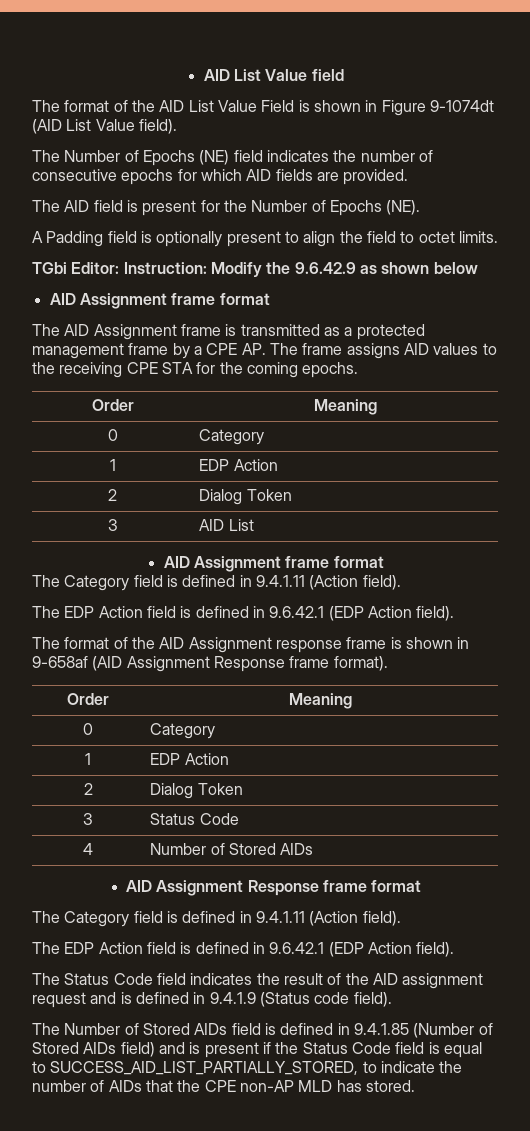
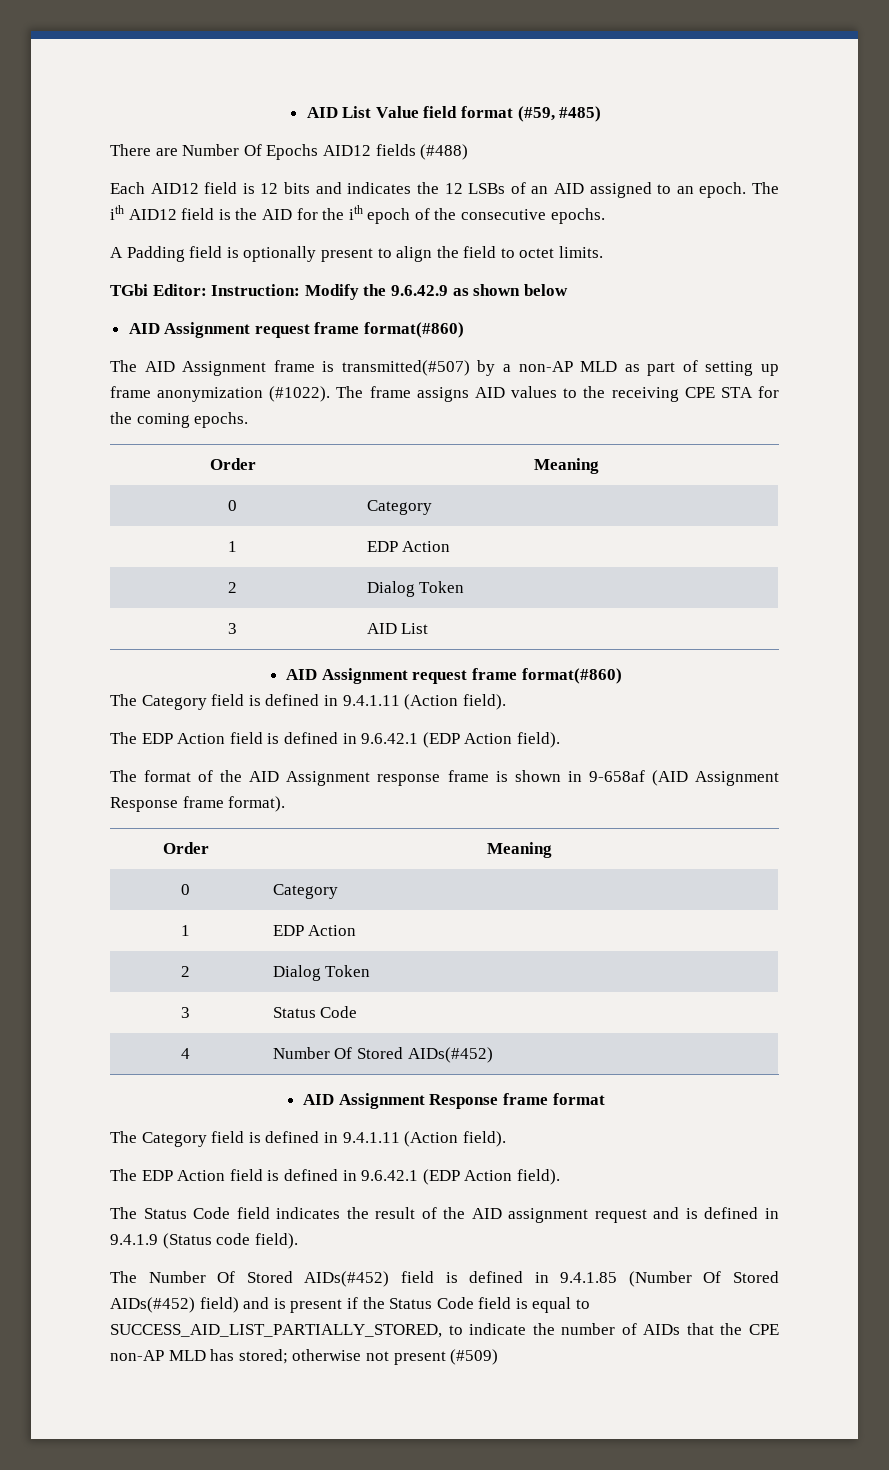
- AID List Value field
- The format of the AID List Value Field is shown in Figure 9-1074dt (AID List Value field).
- The Number of Epochs (NE) field indicates the number of consecutive epochs for which AID fields are provided.
- The AID field is present for the Number of Epochs (NE).
+ AID List Value field format (#59, #485)
+ There are Number Of Epochs AID12 fields (#488)
+ Each AID12 field is 12 bits and indicates the 12 LSBs of an AID assigned to an epoch. The ith AID12 field is the AID for the ith epoch of the consecutive epochs.
  TGbi Editor: Instruction: Modify the 9.6.42.9 as shown below
- AID Assignment frame format
+ AID Assignment request frame format(#860)
- The AID Assignment frame is transmitted as a protected management frame by a CPE AP. The frame assigns AID values to the receiving CPE STA for the coming epochs.
+ The AID Assignment frame is transmitted(#507) by a non-AP MLD as part of setting up frame anonymization (#1022). The frame assigns AID values to the receiving CPE STA for the coming epochs.
  3 | AID List
- AID Assignment frame format
+ AID Assignment request frame format(#860)
- 4 | Number of Stored AIDs
+ 4 | Number Of Stored AIDs(#452)
- The Number of Stored AIDs field is defined in 9.4.1.85 (Number of Stored AIDs field) and is present if the Status Code field is equal to SUCCESS_AID_LIST_PARTIALLY_STORED, to indicate the number of AIDs that the CPE non-AP MLD has stored.
+ The Number Of Stored AIDs(#452) field is defined in 9.4.1.85 (Number Of Stored AIDs(#452) field) and is present if the Status Code field is equal to SUCCESS_AID_LIST_PARTIALLY_STORED, to indicate the number of AIDs that the CPE non-AP MLD has stored; otherwise not present (#509)

